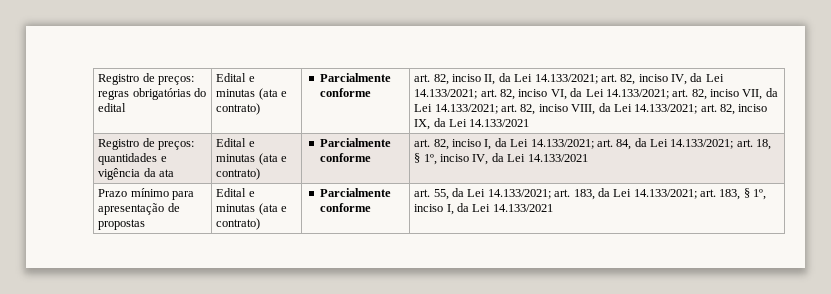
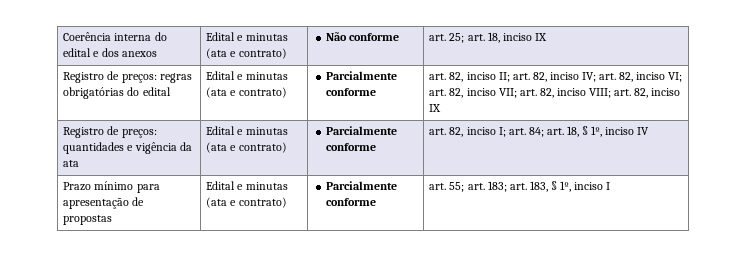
+ Coerência interna do edital e dos anexos | Edital e minutas (ata e contrato) | Não conforme | art. 25; art. 18, inciso IX
- Registro de preços: regras obrigatórias do edital | Edital e minutas (ata e contrato) | Parcialmente conforme | art. 82, inciso II, da Lei 14.133/2021; art. 82, inciso IV, da Lei 14.133/2021; art. 82, inciso VI, da Lei 14.133/2021; art. 82, inciso VII, da Lei 14.133/2021; art. 82, inciso VIII, da Lei 14.133/2021; art. 82, inciso IX, da Lei 14.133/2021
+ Registro de preços: regras obrigatórias do edital | Edital e minutas (ata e contrato) | Parcialmente conforme | art. 82, inciso II; art. 82, inciso IV; art. 82, inciso VI; art. 82, inciso VII; art. 82, inciso VIII; art. 82, inciso IX
- Registro de preços: quantidades e vigência da ata | Edital e minutas (ata e contrato) | Parcialmente conforme | art. 82, inciso I, da Lei 14.133/2021; art. 84, da Lei 14.133/2021; art. 18, § 1º, inciso IV, da Lei 14.133/2021
+ Registro de preços: quantidades e vigência da ata | Edital e minutas (ata e contrato) | Parcialmente conforme | art. 82, inciso I; art. 84; art. 18, § 1º, inciso IV
- Prazo mínimo para apresentação de propostas | Edital e minutas (ata e contrato) | Parcialmente conforme | art. 55, da Lei 14.133/2021; art. 183, da Lei 14.133/2021; art. 183, § 1º, inciso I, da Lei 14.133/2021
+ Prazo mínimo para apresentação de propostas | Edital e minutas (ata e contrato) | Parcialmente conforme | art. 55; art. 183; art. 183, § 1º, inciso I

